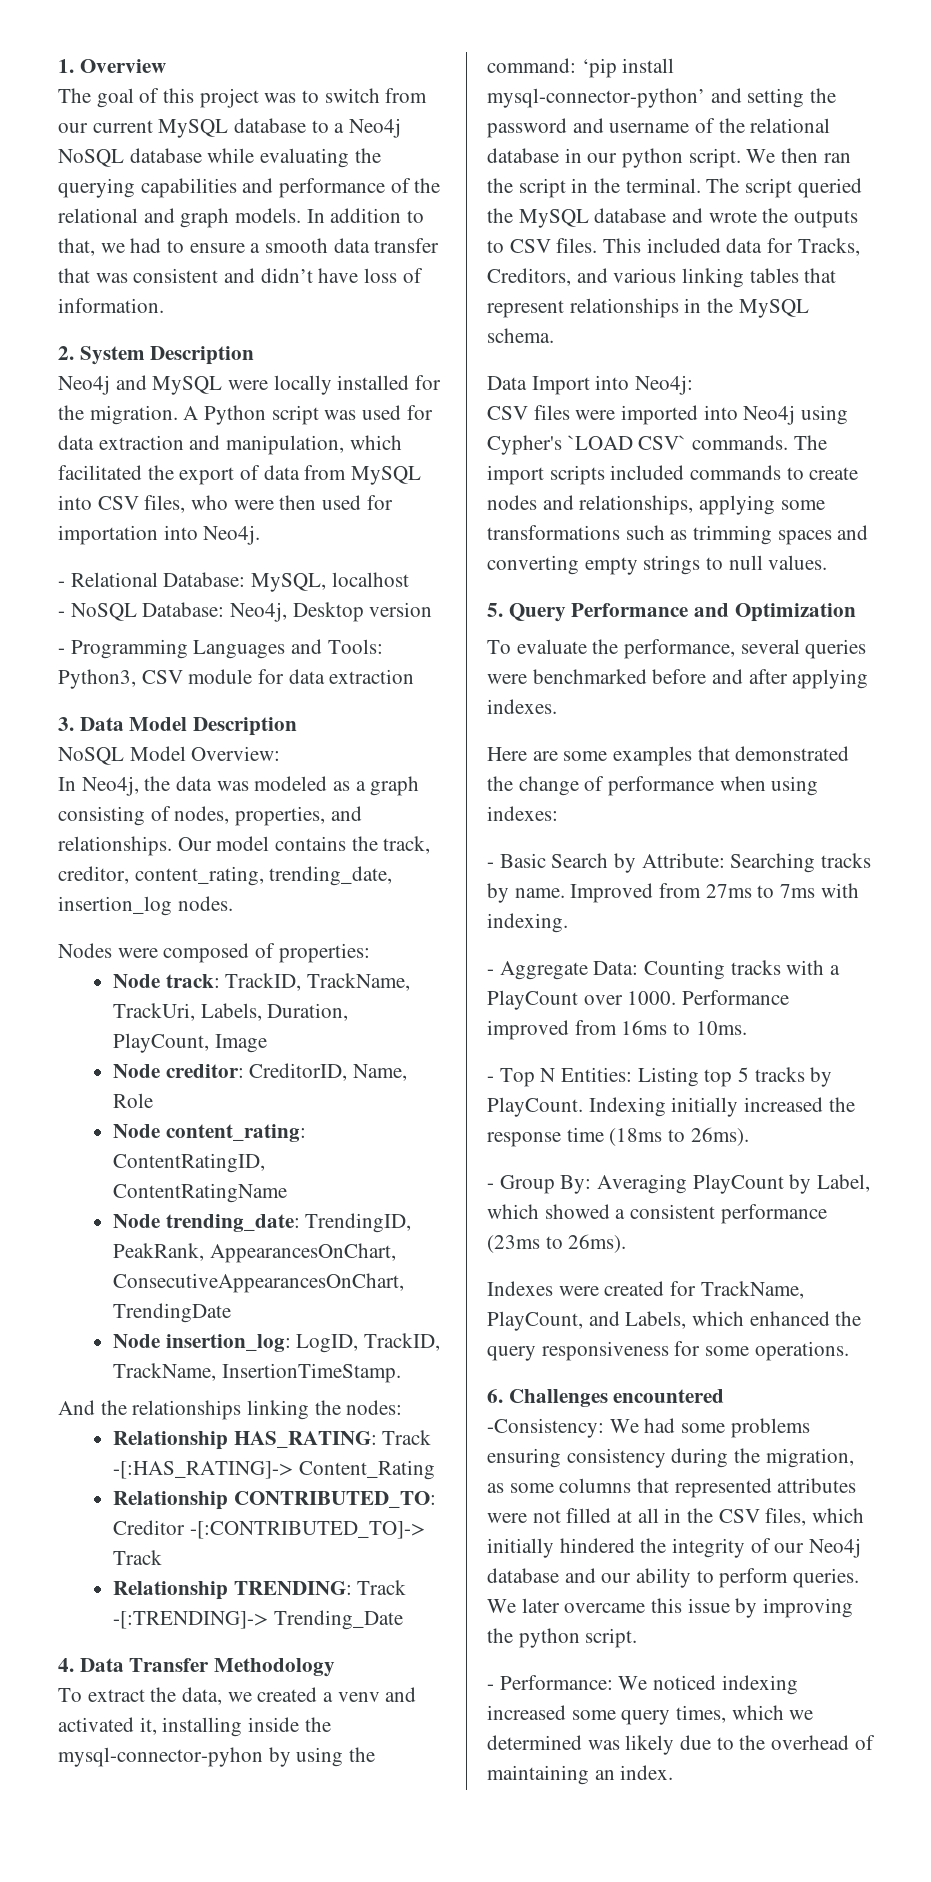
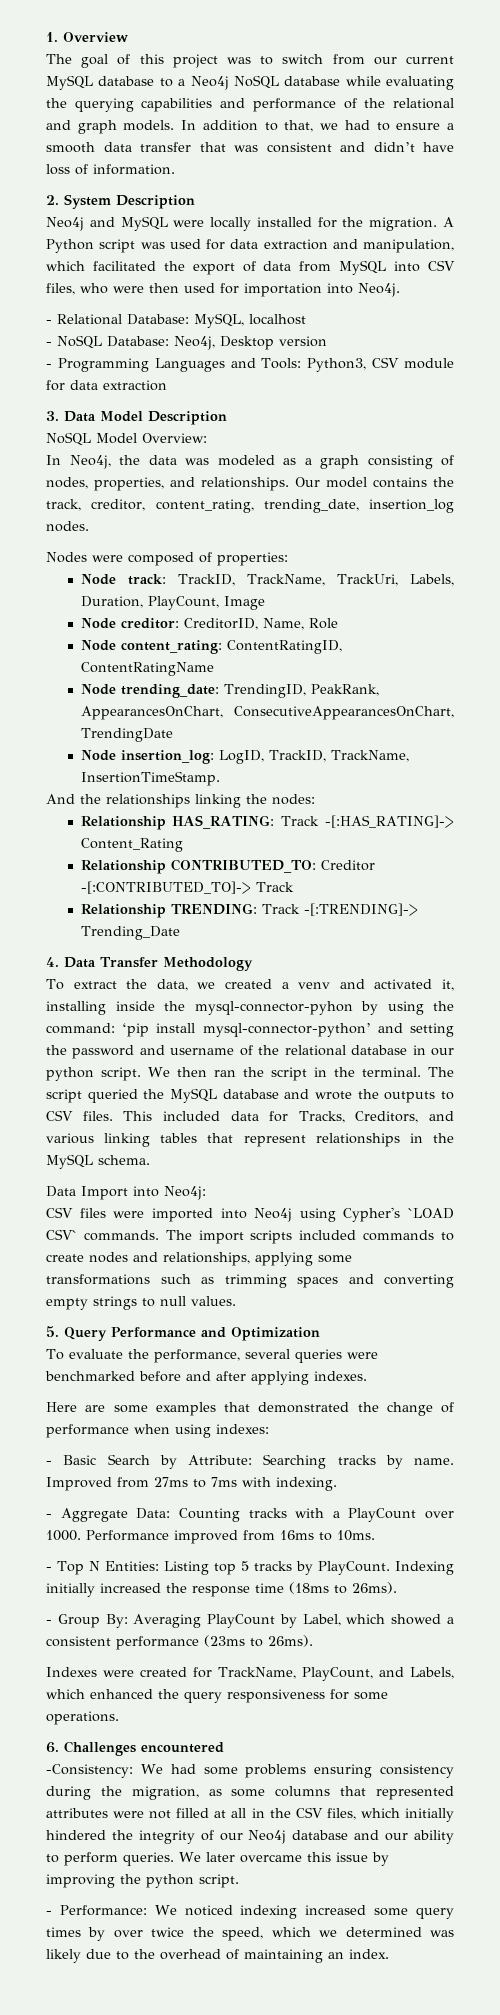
- - Performance: We noticed indexing increased some query times, which we determined was likely due to the overhead of maintaining an index.
+ - Performance: We noticed indexing increased some query times by over twice the speed, which we determined was likely due to the overhead of maintaining an index.

